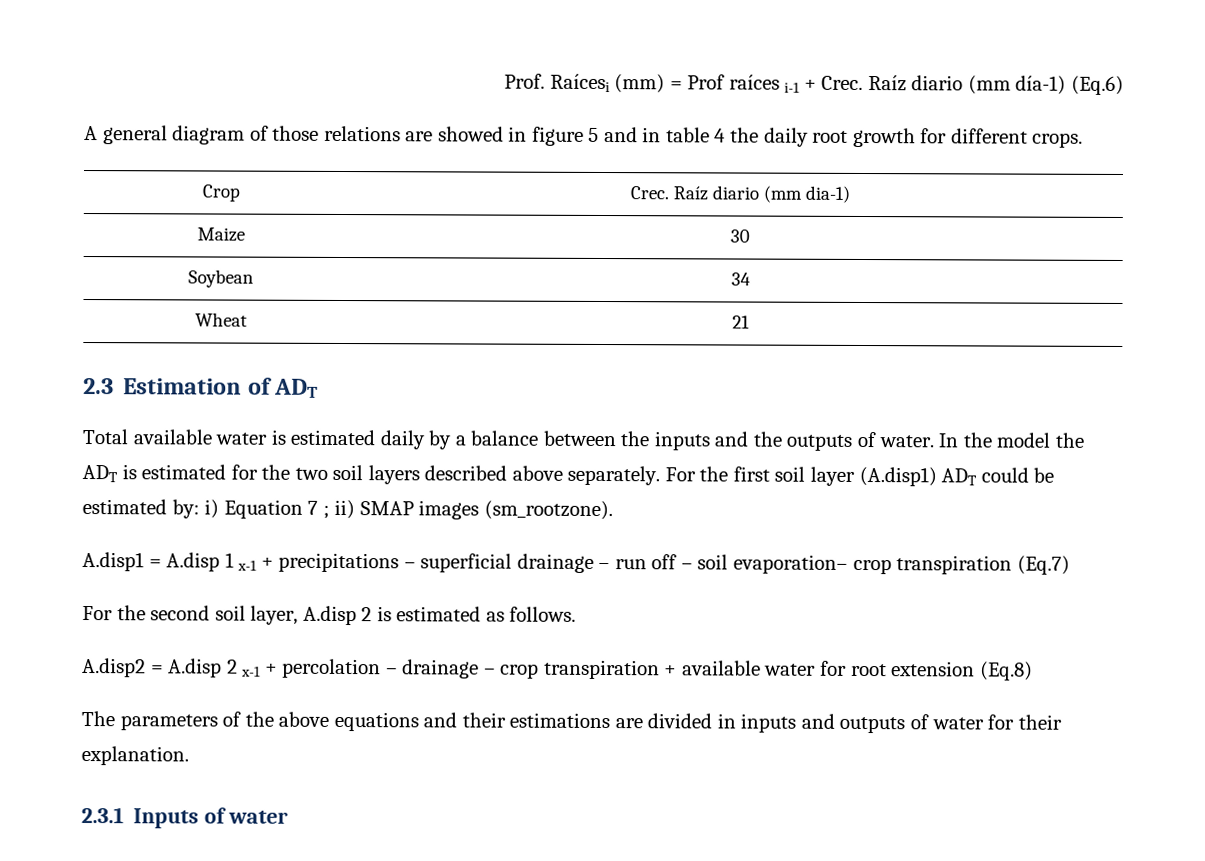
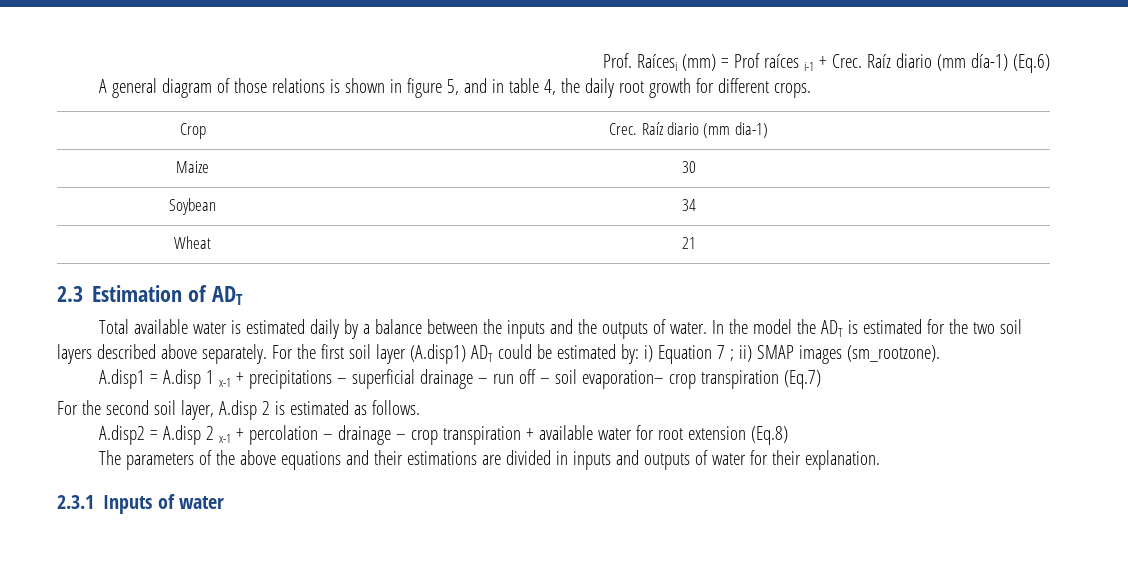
- A general diagram of those relations are showed in figure 5 and in table 4 the daily root growth for different crops.
+ A general diagram of those relations is shown in figure 5, and in table 4, the daily root growth for different crops.

